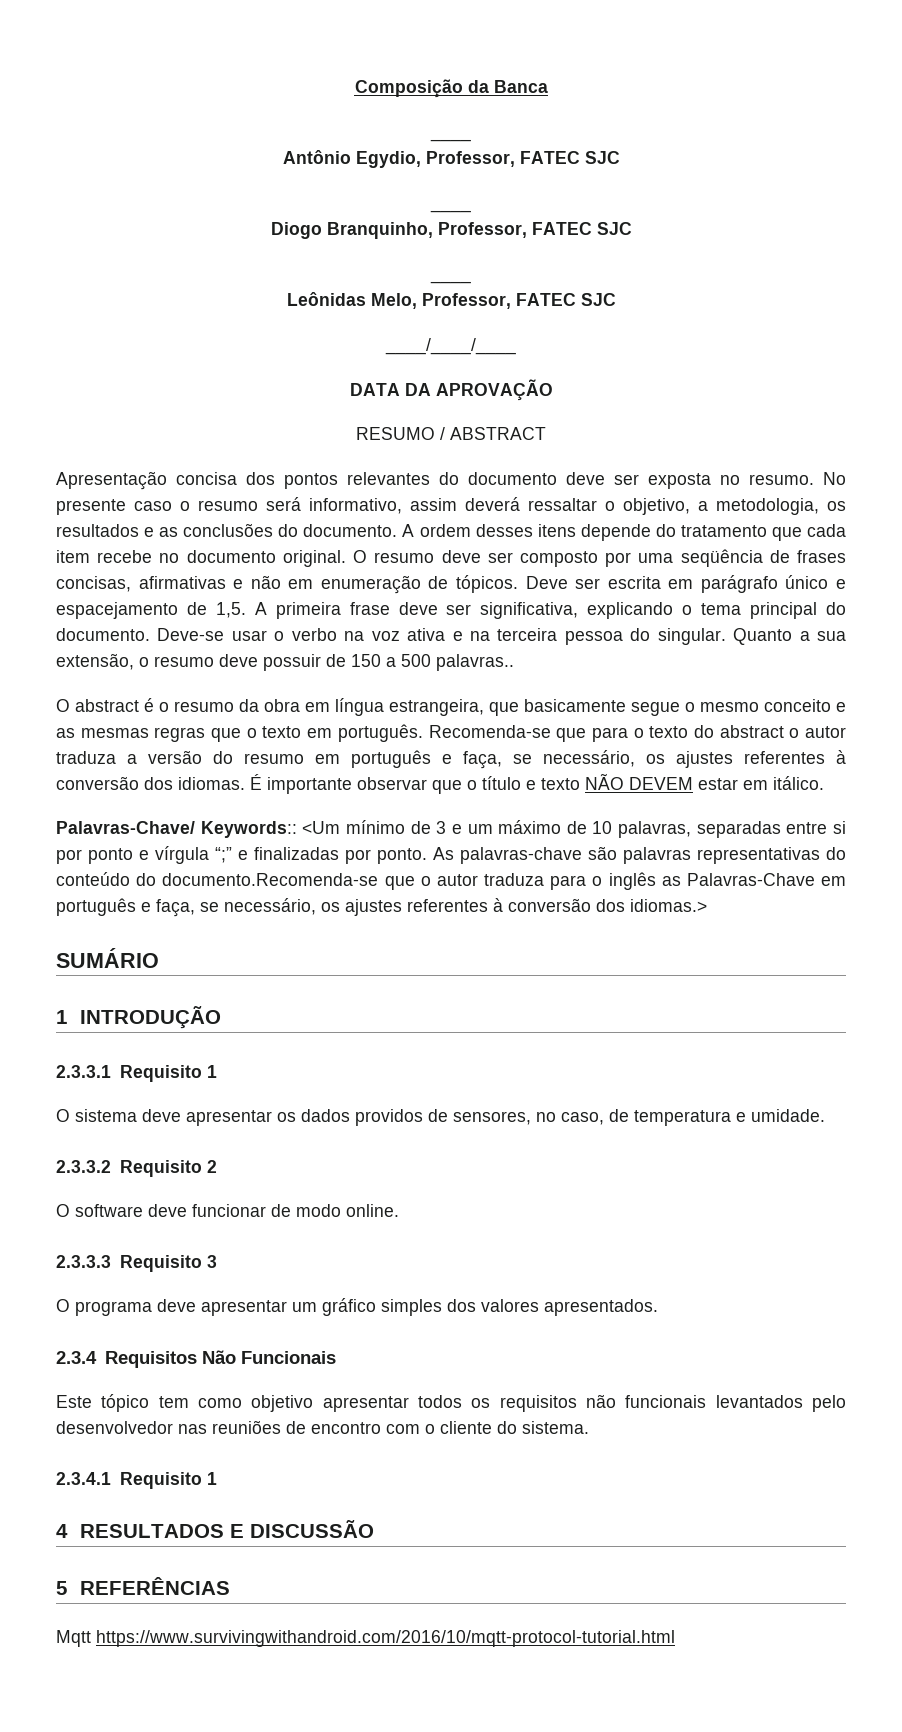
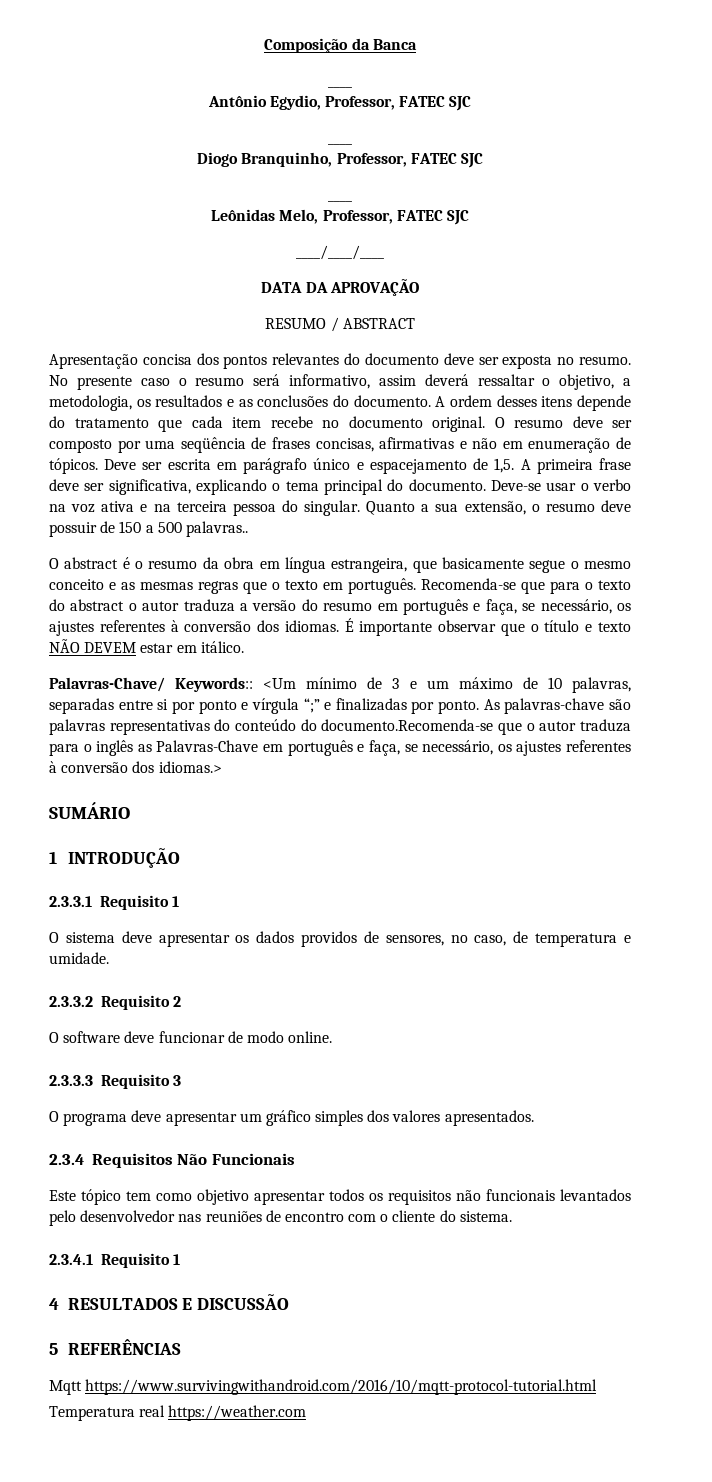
+ Temperatura real https://weather.com

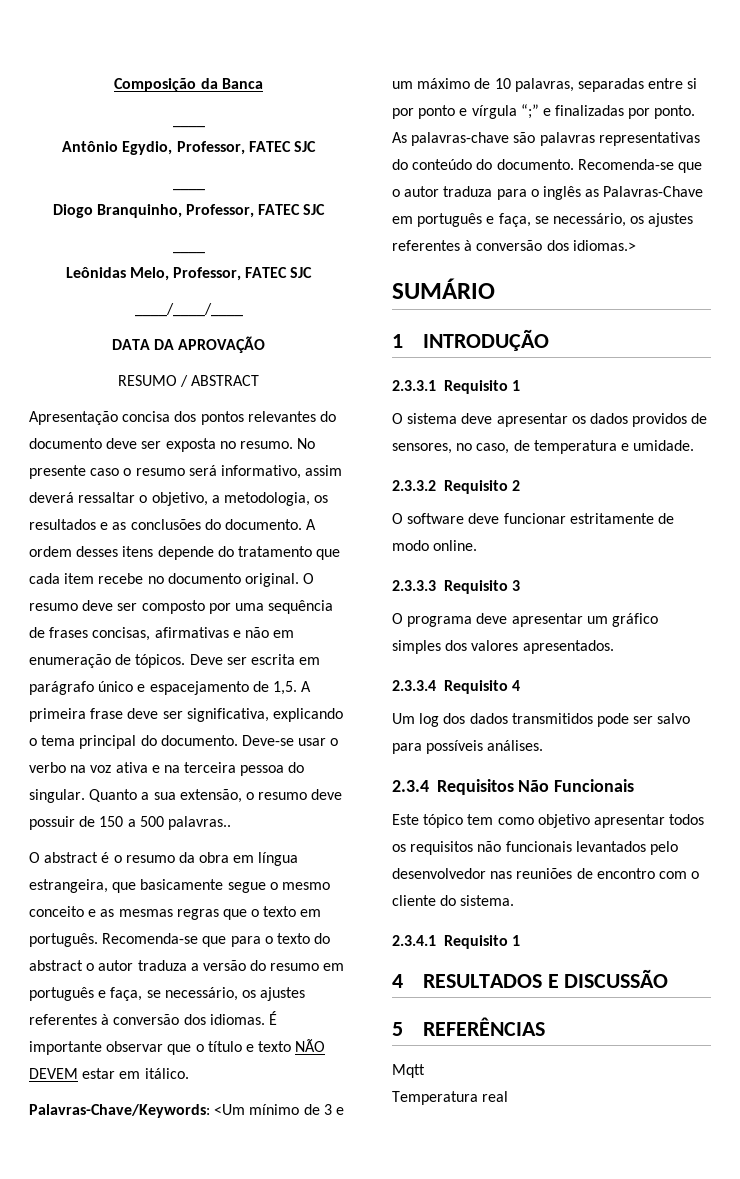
- O resumo deve ser composto por uma seqüência de frases concisas, afirmativas e não em enumeração de tópicos.
+ O resumo deve ser composto por uma sequência de frases concisas, afirmativas e não em enumeração de tópicos.
- Palavras-Chave/ Keywords:: <Um mínimo de 3 e um máximo de 10 palavras, separadas entre si por ponto e vírgula “;” e finalizadas por ponto.
+ Palavras-Chave/Keywords: <Um mínimo de 3 e um máximo de 10 palavras, separadas entre si por ponto e vírgula “;” e finalizadas por ponto.
- As palavras-chave são palavras representativas do conteúdo do documento.Recomenda-se que o autor traduza para o inglês as Palavras-Chave em português e faça, se necessário, os ajustes referentes à conversão dos idiomas.>
+ As palavras-chave são palavras representativas do conteúdo do documento. Recomenda-se que o autor traduza para o inglês as Palavras-Chave em português e faça, se necessário, os ajustes referentes à conversão dos idiomas.>
- O software deve funcionar de modo online.
+ O software deve funcionar estritamente de modo online.
+ 2.3.3.4 Requisito 4
+ Um log dos dados transmitidos pode ser salvo para possíveis análises.
- Mqtt https://www.survivingwithandroid.com/2016/10/mqtt-protocol-tutorial.html
+ Mqtt
- Temperatura real https://weather.com
+ Temperatura real

